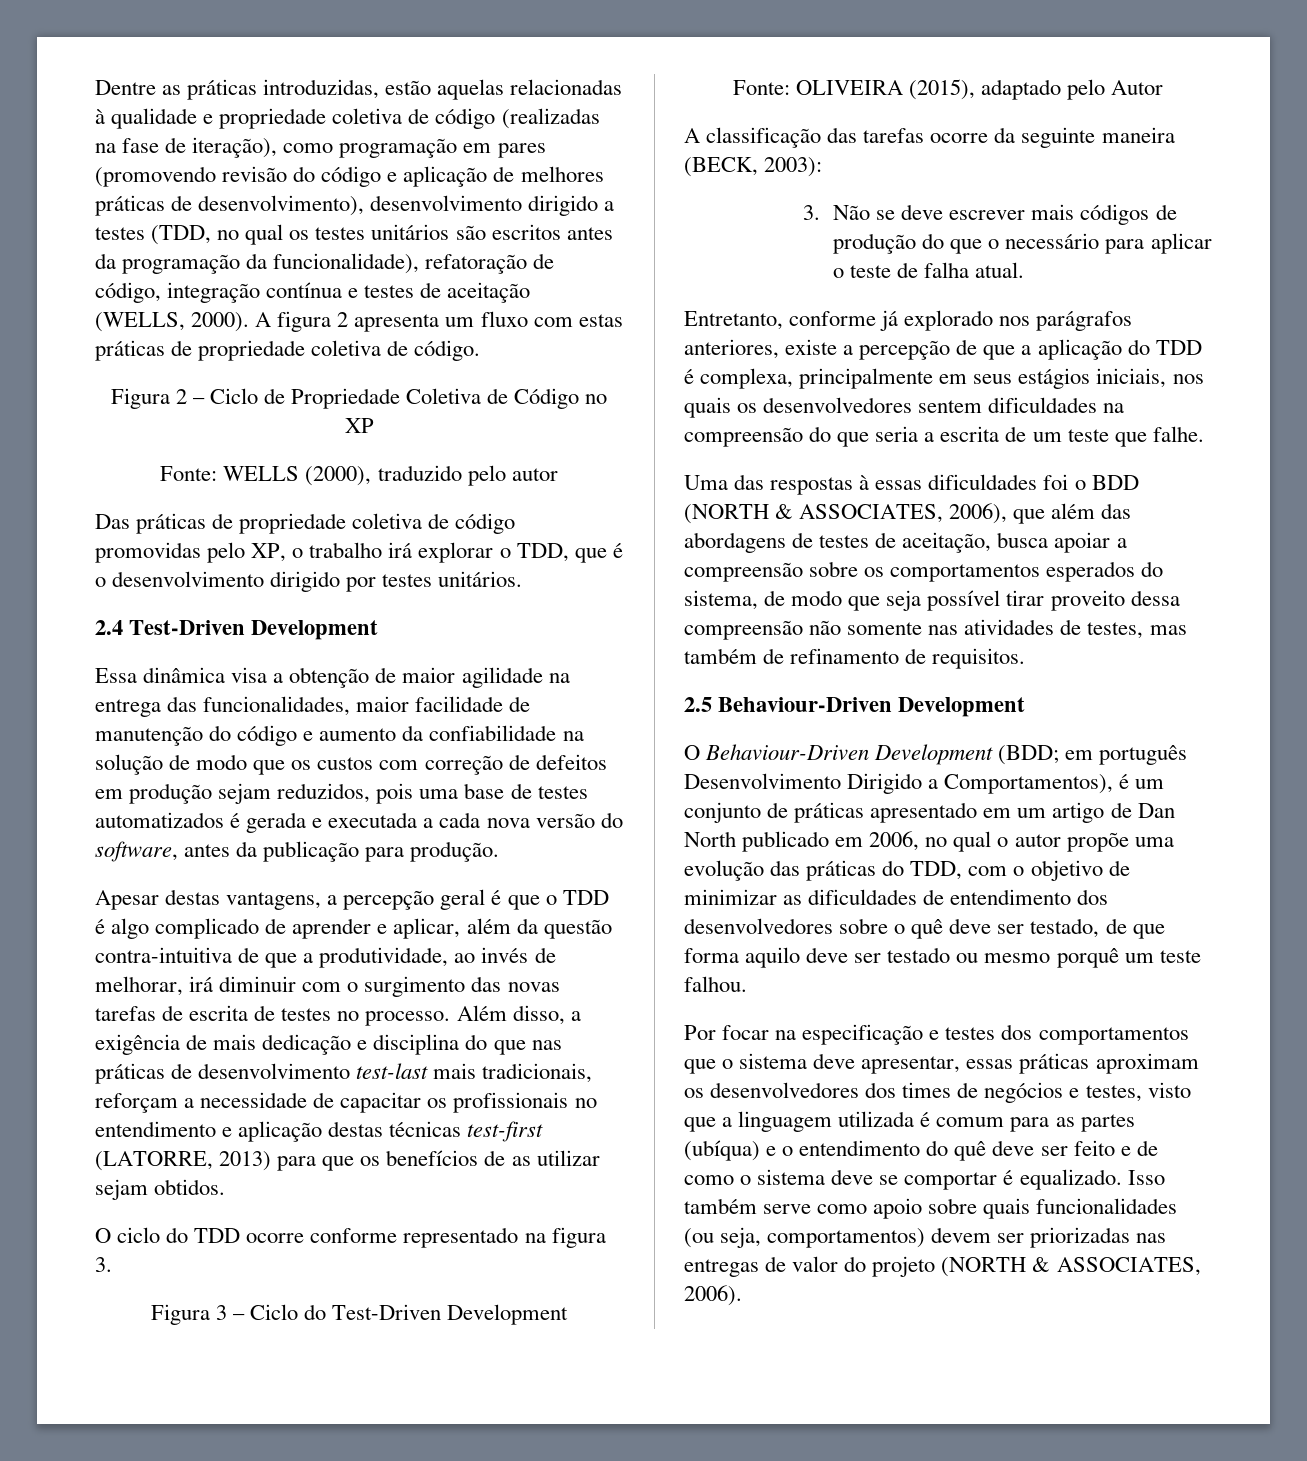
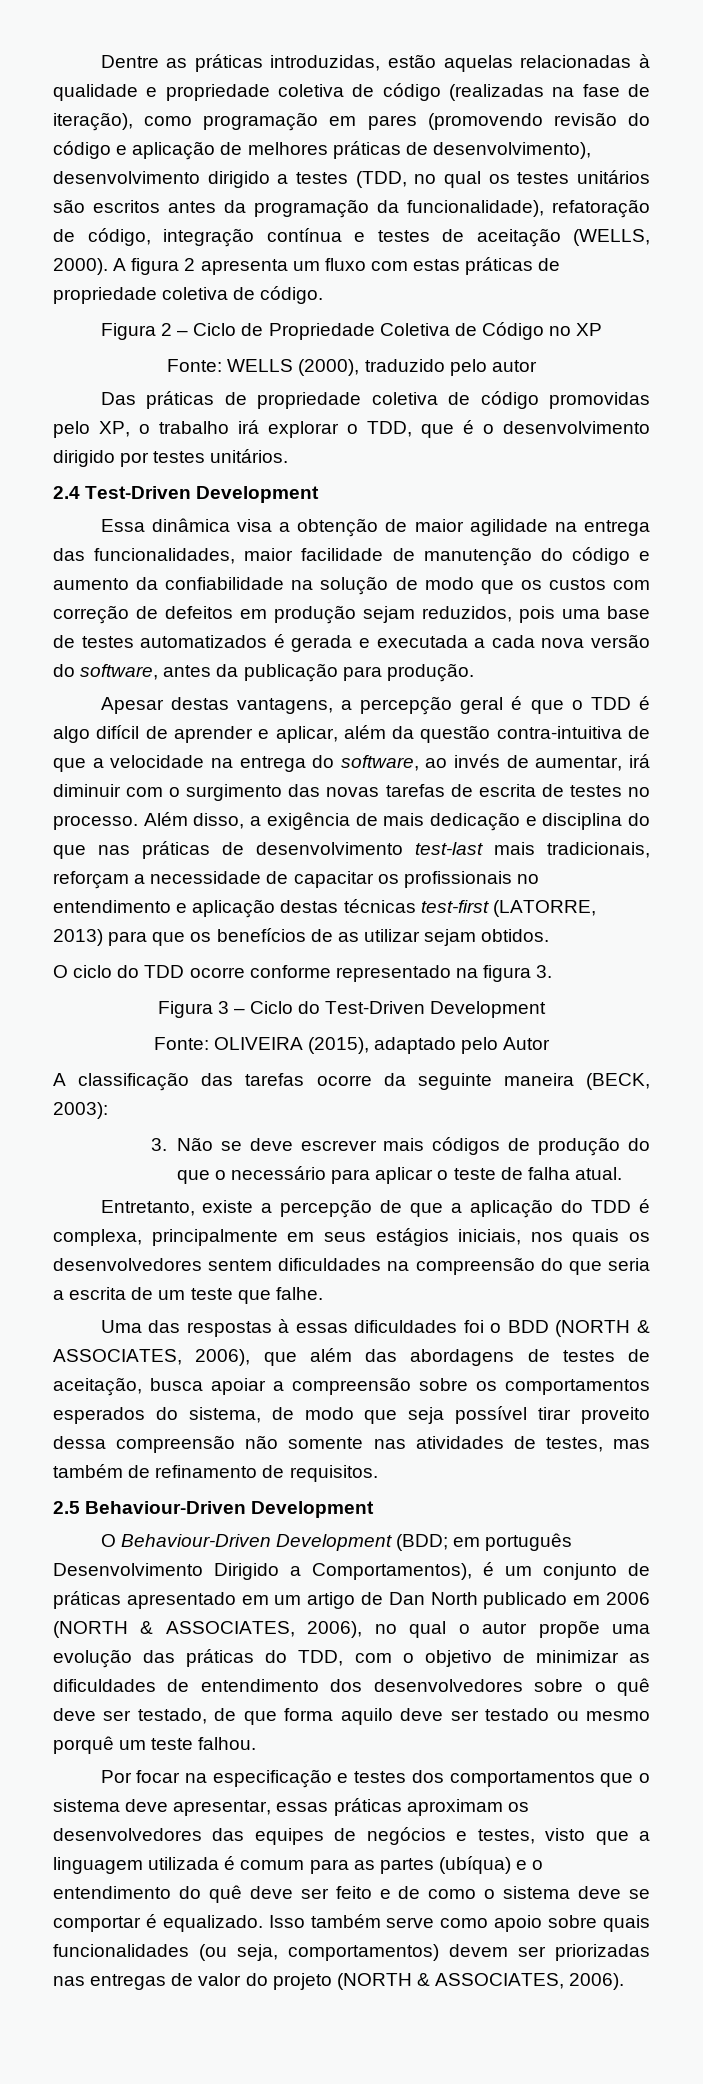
- Apesar destas vantagens, a percepção geral é que o TDD é algo complicado de aprender e aplicar, além da questão contra-intuitiva de que a produtividade, ao invés de melhorar, irá diminuir com o surgimento das novas tarefas de escrita de testes no processo.
+ Apesar destas vantagens, a percepção geral é que o TDD é algo difícil de aprender e aplicar, além da questão contra-intuitiva de que a velocidade na entrega do software, ao invés de aumentar, irá diminuir com o surgimento das novas tarefas de escrita de testes no processo.
- Entretanto, conforme já explorado nos parágrafos anteriores, existe a percepção de que a aplicação do TDD é complexa, principalmente em seus estágios iniciais, nos quais os desenvolvedores sentem dificuldades na compreensão do que seria a escrita de um teste que falhe.
+ Entretanto, existe a percepção de que a aplicação do TDD é complexa, principalmente em seus estágios iniciais, nos quais os desenvolvedores sentem dificuldades na compreensão do que seria a escrita de um teste que falhe.
- em português Desenvolvimento Dirigido a Comportamentos), é um conjunto de práticas apresentado em um artigo de Dan North publicado em 2006, no qual o autor propõe uma evolução das práticas do TDD, com o objetivo de minimizar as dificuldades de entendimento dos desenvolvedores sobre o quê deve ser testado, de que forma aquilo deve ser testado ou mesmo porquê um teste falhou.
+ em português Desenvolvimento Dirigido a Comportamentos), é um conjunto de práticas apresentado em um artigo de Dan North publicado em 2006 (NORTH & ASSOCIATES, 2006), no qual o autor propõe uma evolução das práticas do TDD, com o objetivo de minimizar as dificuldades de entendimento dos desenvolvedores sobre o quê deve ser testado, de que forma aquilo deve ser testado ou mesmo porquê um teste falhou.
- Por focar na especificação e testes dos comportamentos que o sistema deve apresentar, essas práticas aproximam os desenvolvedores dos times de negócios e testes, visto que a linguagem utilizada é comum para as partes (ubíqua) e o entendimento do quê deve ser feito e de como o sistema deve se comportar é equalizado.
+ Por focar na especificação e testes dos comportamentos que o sistema deve apresentar, essas práticas aproximam os desenvolvedores das equipes de negócios e testes, visto que a linguagem utilizada é comum para as partes (ubíqua) e o entendimento do quê deve ser feito e de como o sistema deve se comportar é equalizado.

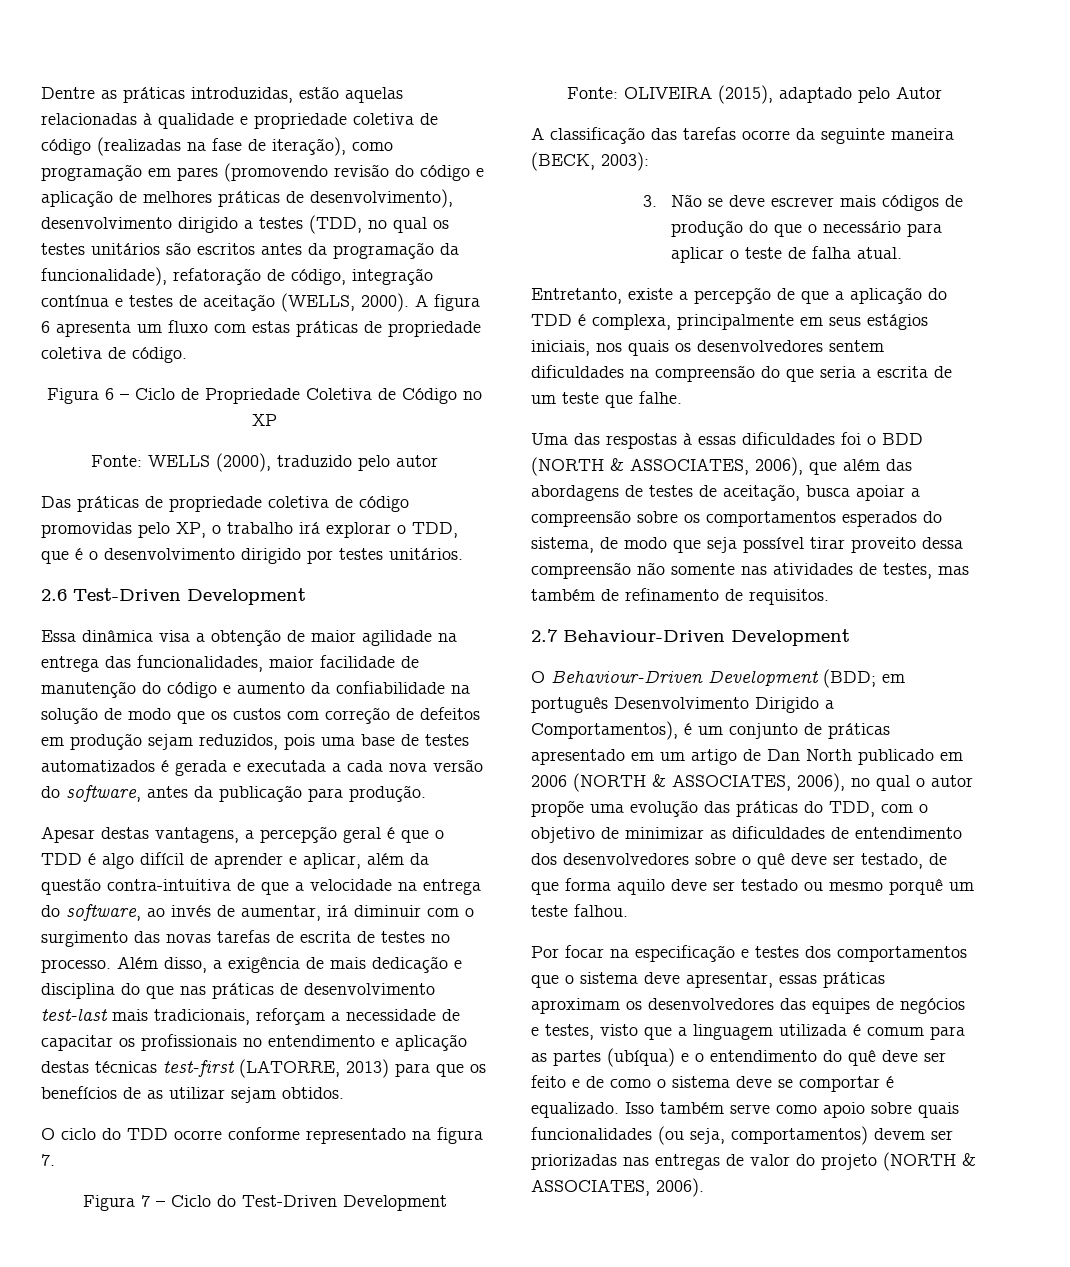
- A figura 2 apresenta um fluxo com estas práticas de propriedade coletiva de código.
+ A figura 6 apresenta um fluxo com estas práticas de propriedade coletiva de código.
- Figura 2 – Ciclo de Propriedade Coletiva de Código no XP
+ Figura 6 – Ciclo de Propriedade Coletiva de Código no XP
- 2.4 Test-Driven Development
+ 2.6 Test-Driven Development
- O ciclo do TDD ocorre conforme representado na figura 3.
- Figura 3 – Ciclo do Test-Driven Development
+ O ciclo do TDD ocorre conforme representado na figura 7.
+ Figura 7 – Ciclo do Test-Driven Development
- 2.5 Behaviour-Driven Development
+ 2.7 Behaviour-Driven Development

